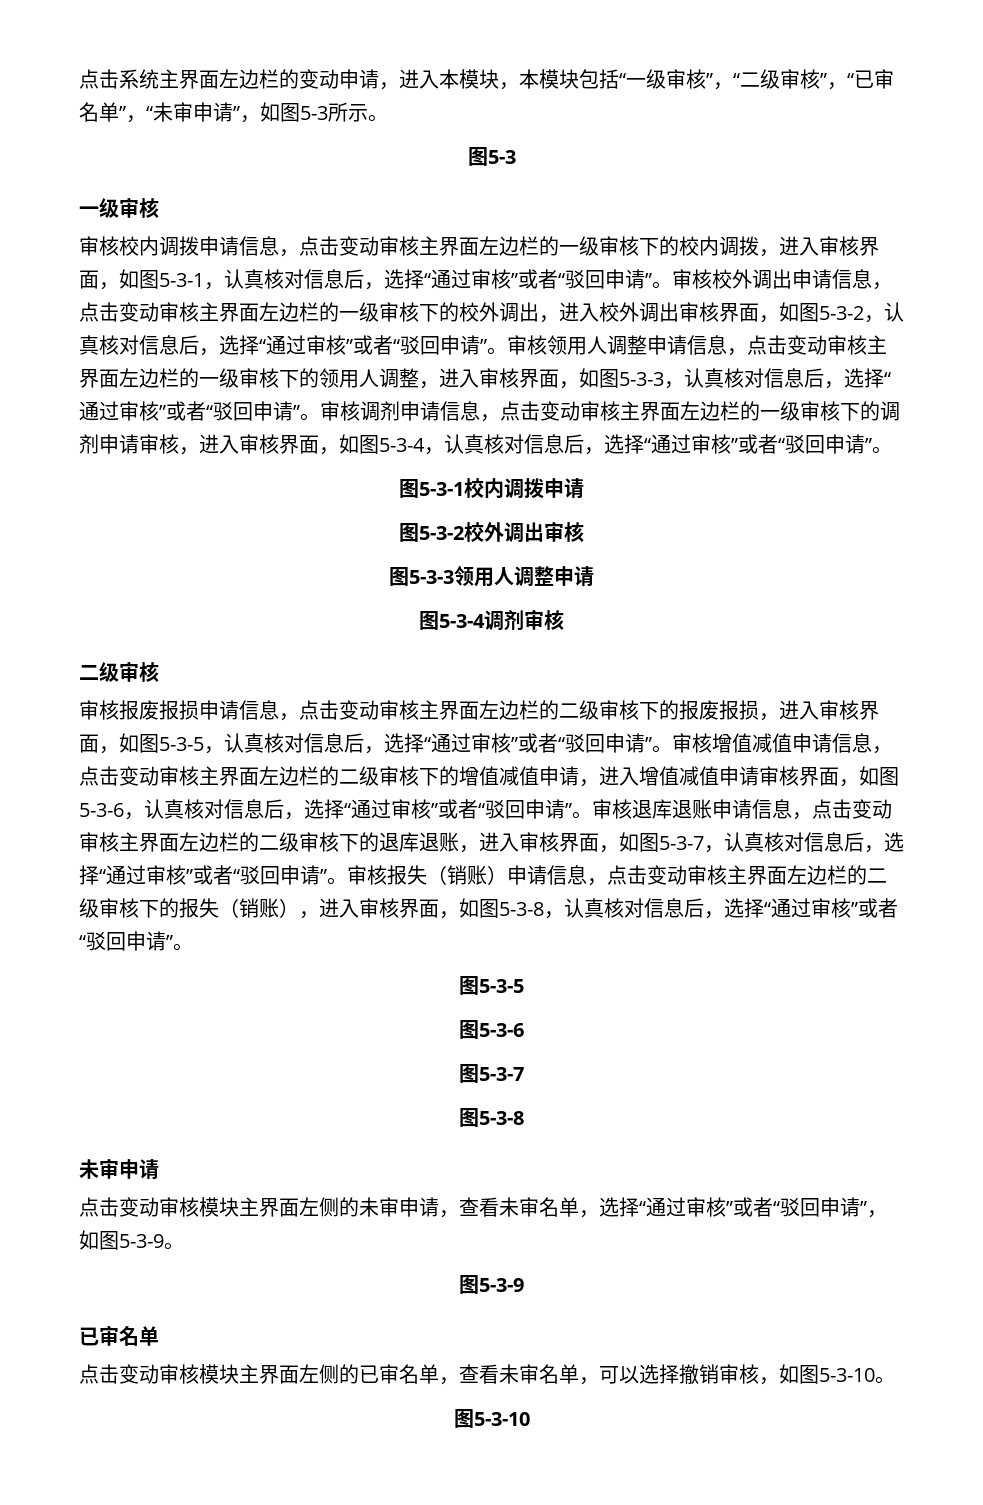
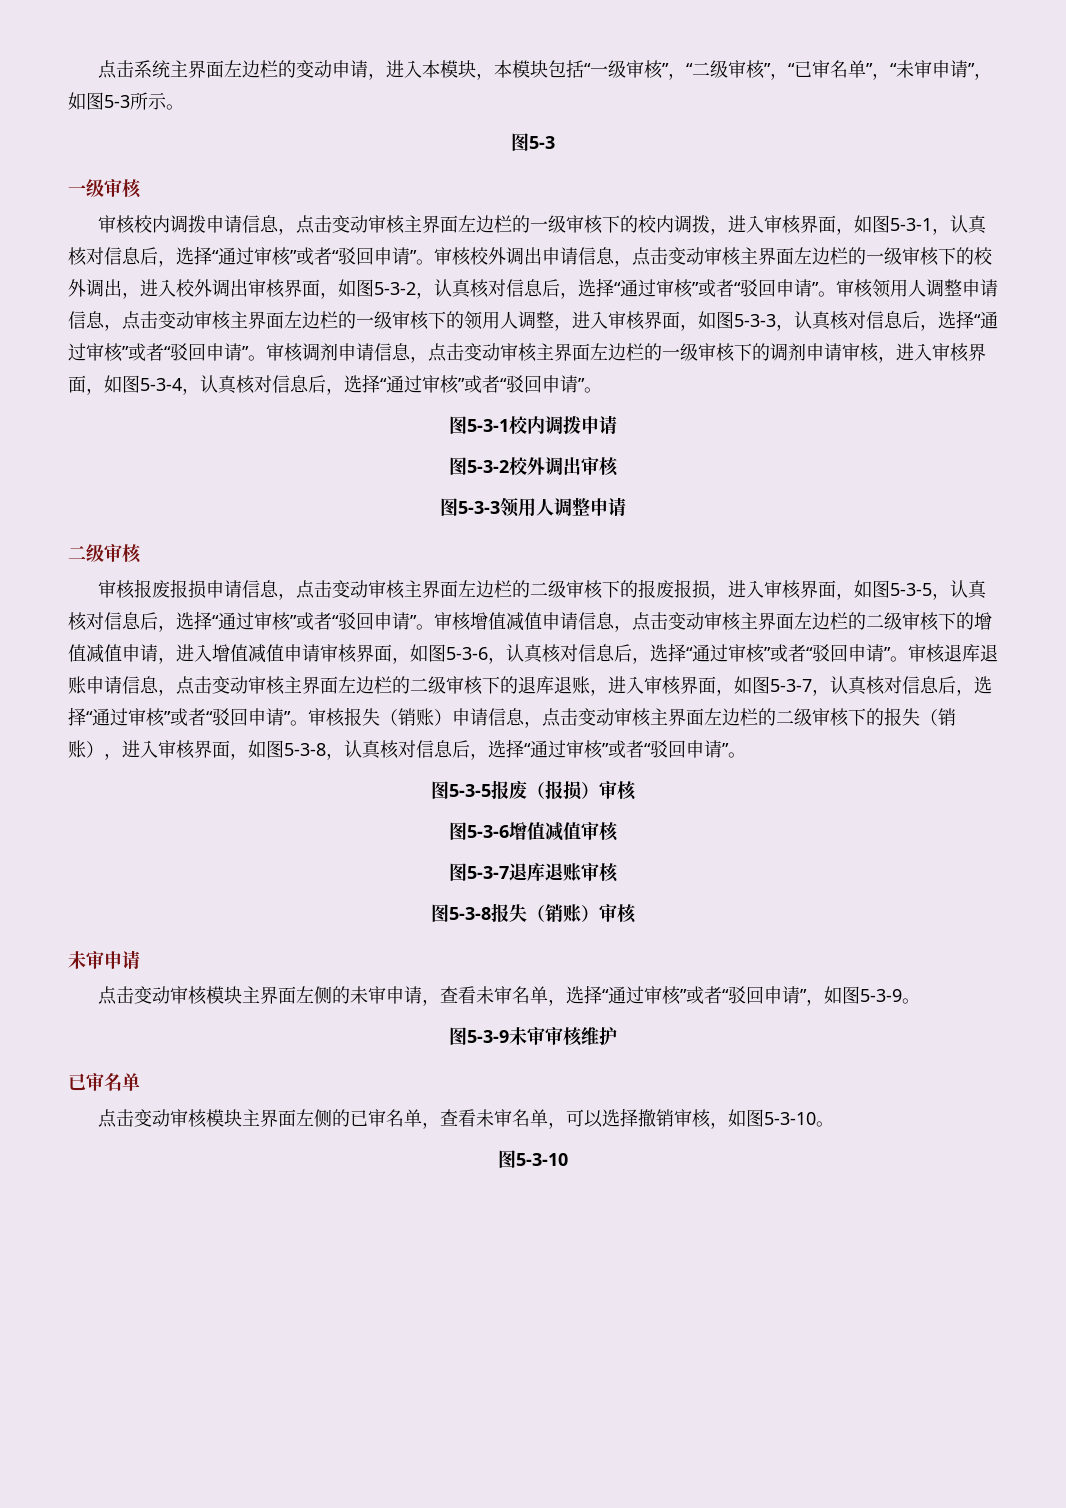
- 图5-3-4调剂审核
  审核报失（销账）申请信息，点击变动审核主界面左边栏的二级审核下的报失（销账），进入审核界面，如图5-3-8，认真核对信息后，选择“通过审核”或者“驳回申请”。
- 图5-3-5
- 图5-3-6
- 图5-3-7
- 图5-3-8
+ 图5-3-5报废（报损）审核
+ 图5-3-6增值减值审核
+ 图5-3-7退库退账审核
+ 图5-3-8报失（销账）审核
  点击变动审核模块主界面左侧的未审申请，查看未审名单，选择“通过审核”或者“驳回申请”，如图5-3-9。
- 图5-3-9
+ 图5-3-9未审审核维护

